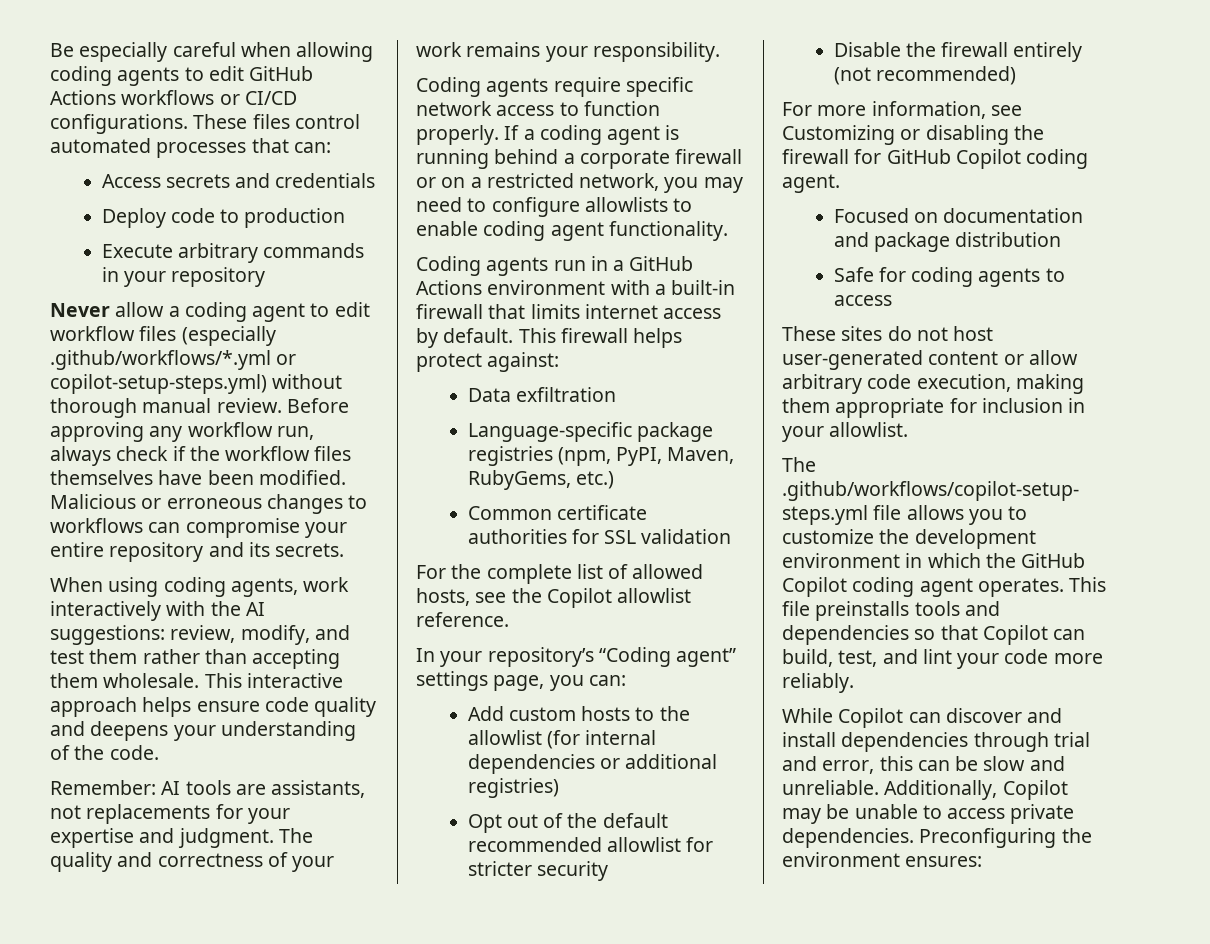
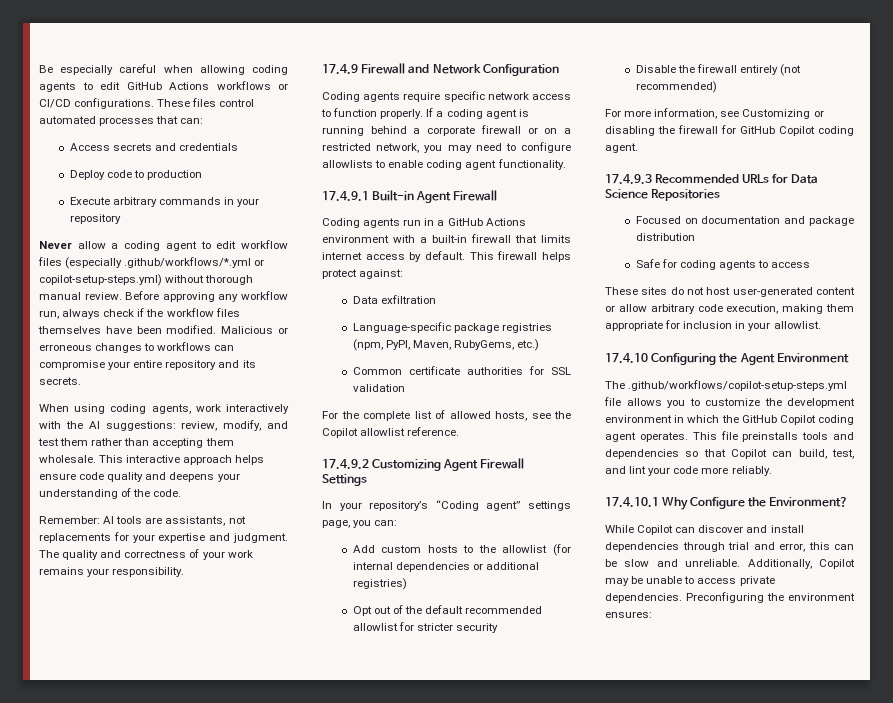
+ 17.4.9 Firewall and Network Configuration
+ 17.4.9.1 Built-in Agent Firewall
+ 17.4.9.2 Customizing Agent Firewall Settings
+ 17.4.9.3 Recommended URLs for Data Science Repositories
+ 17.4.10 Configuring the Agent Environment
+ 17.4.10.1 Why Configure the Environment?

